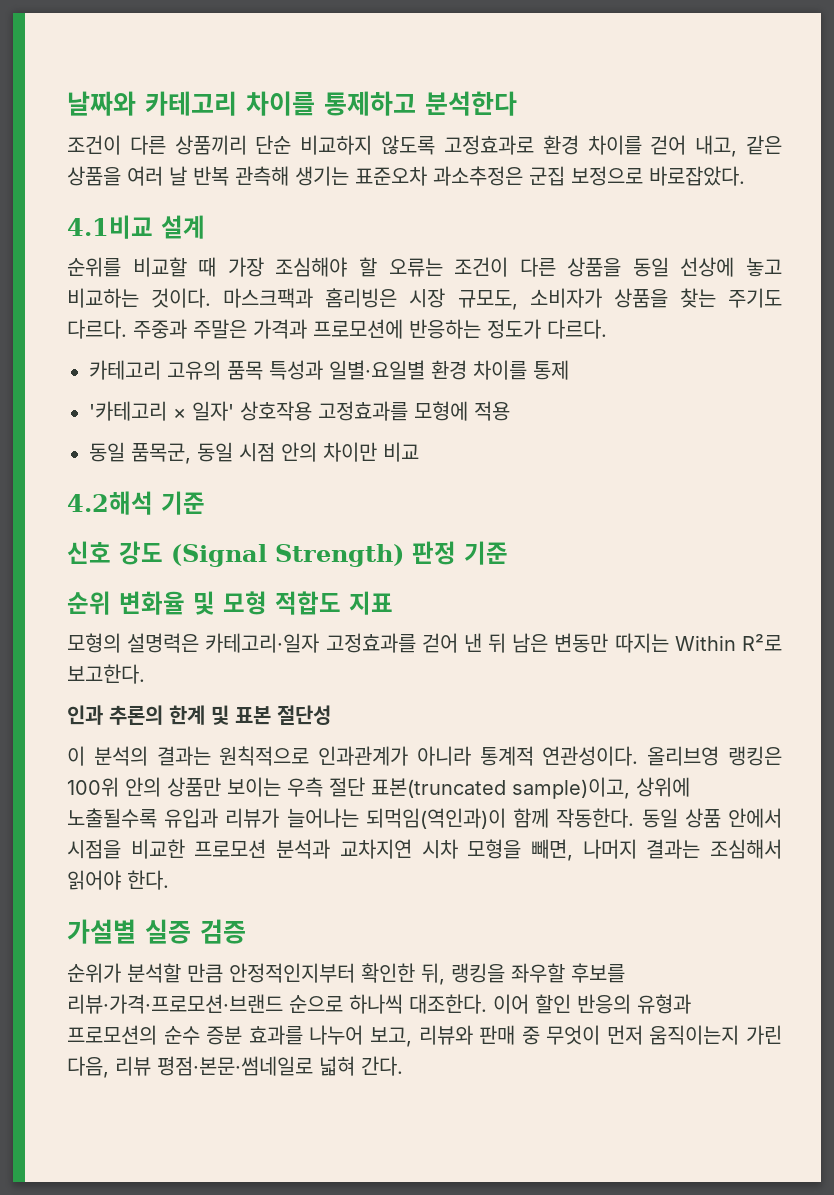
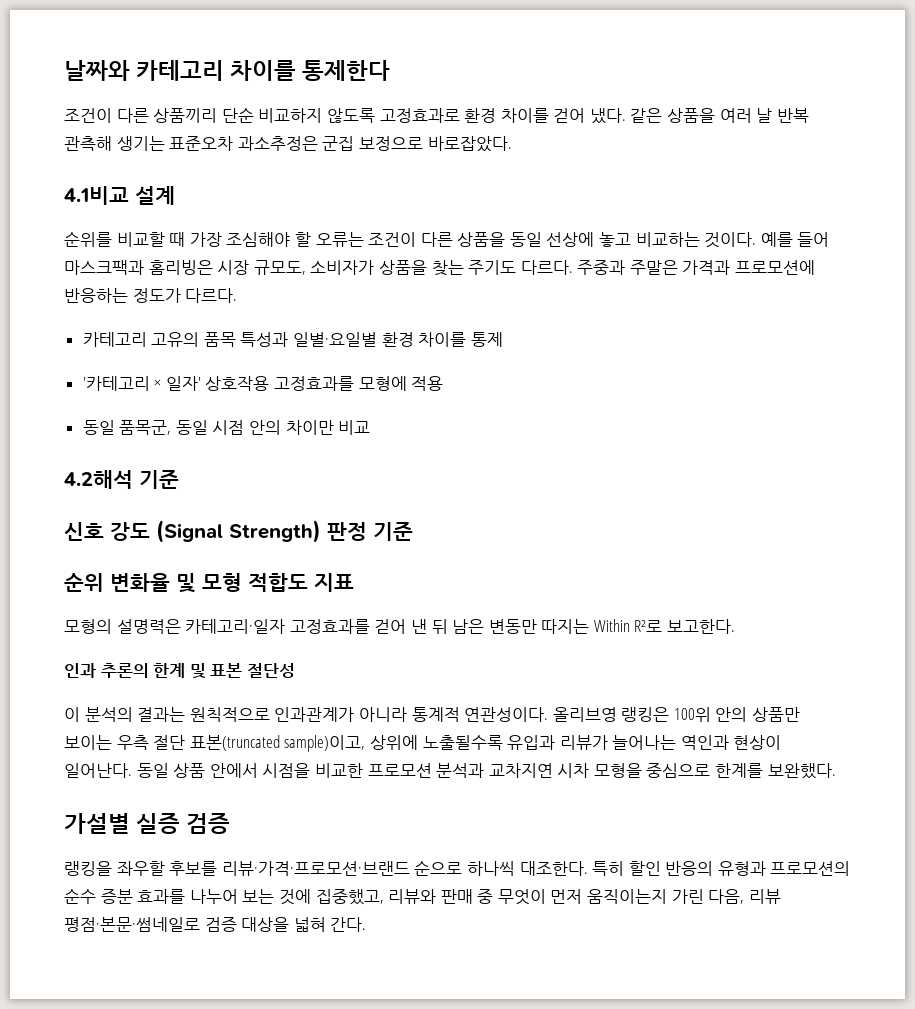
- 날짜와 카테고리 차이를 통제하고 분석한다
+ 날짜와 카테고리 차이를 통제한다
- 조건이 다른 상품끼리 단순 비교하지 않도록 고정효과로 환경 차이를 걷어 내고, 같은 상품을 여러 날 반복 관측해 생기는 표준오차 과소추정은 군집 보정으로 바로잡았다.
+ 조건이 다른 상품끼리 단순 비교하지 않도록 고정효과로 환경 차이를 걷어 냈다. 같은 상품을 여러 날 반복 관측해 생기는 표준오차 과소추정은 군집 보정으로 바로잡았다.
- 마스크팩과 홈리빙은 시장 규모도, 소비자가 상품을 찾는 주기도 다르다.
+ 예를 들어 마스크팩과 홈리빙은 시장 규모도, 소비자가 상품을 찾는 주기도 다르다.
- 올리브영 랭킹은 100위 안의 상품만 보이는 우측 절단 표본(truncated sample)이고, 상위에 노출될수록 유입과 리뷰가 늘어나는 되먹임(역인과)이 함께 작동한다.
+ 올리브영 랭킹은 100위 안의 상품만 보이는 우측 절단 표본(truncated sample)이고, 상위에 노출될수록 유입과 리뷰가 늘어나는 역인과 현상이 일어난다.
- 동일 상품 안에서 시점을 비교한 프로모션 분석과 교차지연 시차 모형을 빼면, 나머지 결과는 조심해서 읽어야 한다.
+ 동일 상품 안에서 시점을 비교한 프로모션 분석과 교차지연 시차 모형을 중심으로 한계를 보완했다.
  가설별 실증 검증
- 순위가 분석할 만큼 안정적인지부터 확인한 뒤, 랭킹을 좌우할 후보를 리뷰·가격·프로모션·브랜드 순으로 하나씩 대조한다.
+ 랭킹을 좌우할 후보를 리뷰·가격·프로모션·브랜드 순으로 하나씩 대조한다.
- 이어 할인 반응의 유형과 프로모션의 순수 증분 효과를 나누어 보고, 리뷰와 판매 중 무엇이 먼저 움직이는지 가린 다음, 리뷰 평점·본문·썸네일로 넓혀 간다.
+ 특히 할인 반응의 유형과 프로모션의 순수 증분 효과를 나누어 보는 것에 집중했고, 리뷰와 판매 중 무엇이 먼저 움직이는지 가린 다음, 리뷰 평점·본문·썸네일로 검증 대상을 넓혀 간다.

